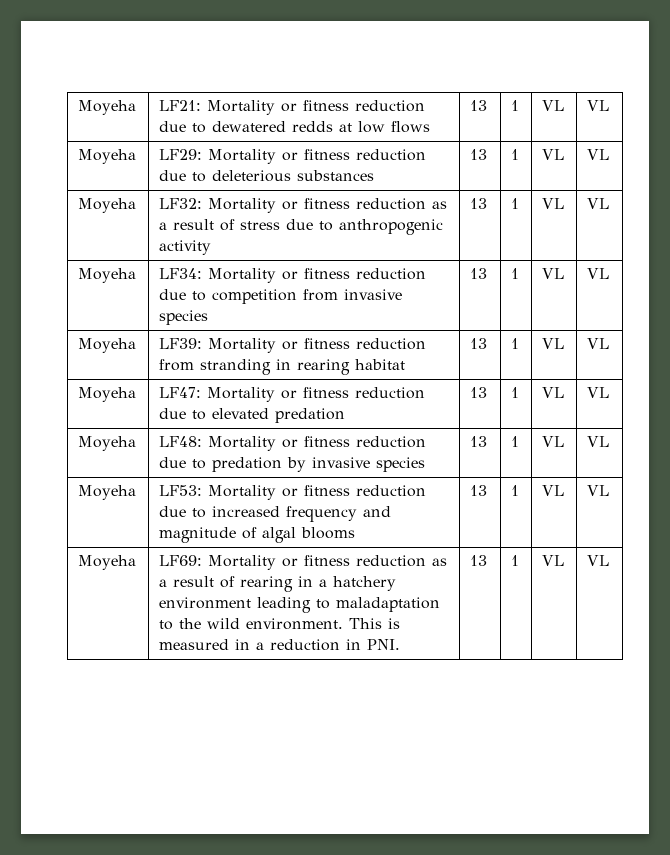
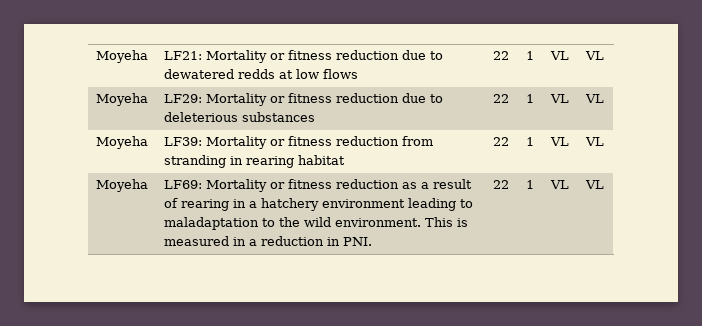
- Moyeha | LF21: Mortality or fitness reduction due to dewatered redds at low flows | 13 | 1 | VL | VL
+ Moyeha | LF21: Mortality or fitness reduction due to dewatered redds at low flows | 22 | 1 | VL | VL
- Moyeha | LF29: Mortality or fitness reduction due to deleterious substances | 13 | 1 | VL | VL
- Moyeha | LF32: Mortality or fitness reduction as a result of stress due to anthropogenic activity | 13 | 1 | VL | VL
- Moyeha | LF34: Mortality or fitness reduction due to competition from invasive species | 13 | 1 | VL | VL
+ Moyeha | LF29: Mortality or fitness reduction due to deleterious substances | 22 | 1 | VL | VL
- Moyeha | LF39: Mortality or fitness reduction from stranding in rearing habitat | 13 | 1 | VL | VL
- Moyeha | LF47: Mortality or fitness reduction due to elevated predation | 13 | 1 | VL | VL
- Moyeha | LF48: Mortality or fitness reduction due to predation by invasive species | 13 | 1 | VL | VL
- Moyeha | LF53: Mortality or fitness reduction due to increased frequency and magnitude of algal blooms | 13 | 1 | VL | VL
+ Moyeha | LF39: Mortality or fitness reduction from stranding in rearing habitat | 22 | 1 | VL | VL
- Moyeha | LF69: Mortality or fitness reduction as a result of rearing in a hatchery environment leading to maladaptation to the wild environment. This is measured in a reduction in PNI. | 13 | 1 | VL | VL
+ Moyeha | LF69: Mortality or fitness reduction as a result of rearing in a hatchery environment leading to maladaptation to the wild environment. This is measured in a reduction in PNI. | 22 | 1 | VL | VL

